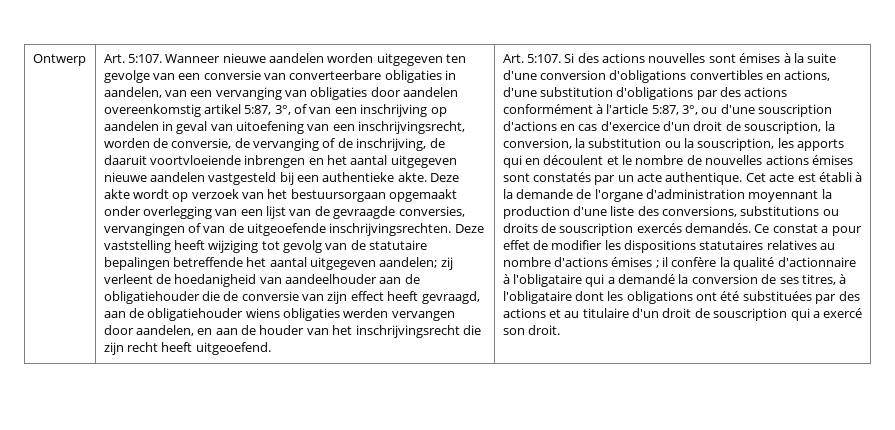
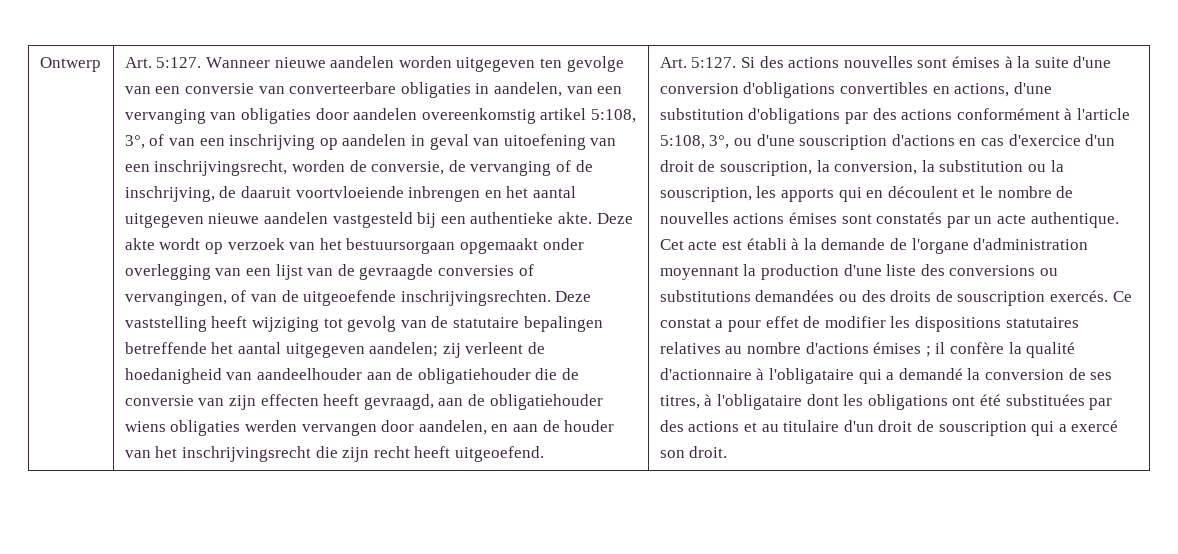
- Ontwerp | Art. 5:107.
+ Ontwerp | Art. 5:127.
- Wanneer nieuwe aandelen worden uitgegeven ten gevolge van een conversie van converteerbare obligaties in aandelen, van een vervanging van obligaties door aandelen overeenkomstig artikel 5:87, 3°, of van een inschrijving op aandelen in geval van uitoefening van een inschrijvingsrecht, worden de conversie, de vervanging of de inschrijving, de daaruit voortvloeiende inbrengen en het aantal uitgegeven nieuwe aandelen vastgesteld bij een authentieke akte.
+ Wanneer nieuwe aandelen worden uitgegeven ten gevolge van een conversie van converteerbare obligaties in aandelen, van een vervanging van obligaties door aandelen overeenkomstig artikel 5:108, 3°, of van een inschrijving op aandelen in geval van uitoefening van een inschrijvingsrecht, worden de conversie, de vervanging of de inschrijving, de daaruit voortvloeiende inbrengen en het aantal uitgegeven nieuwe aandelen vastgesteld bij een authentieke akte.
- Deze akte wordt op verzoek van het bestuursorgaan opgemaakt onder overlegging van een lijst van de gevraagde conversies, vervangingen of van de uitgeoefende inschrijvingsrechten.
+ Deze akte wordt op verzoek van het bestuursorgaan opgemaakt onder overlegging van een lijst van de gevraagde conversies of vervangingen, of van de uitgeoefende inschrijvingsrechten.
- Deze vaststelling heeft wijziging tot gevolg van de statutaire bepalingen betreffende het aantal uitgegeven aandelen; zij verleent de hoedanigheid van aandeelhouder aan de obligatiehouder die de conversie van zijn effect heeft gevraagd, aan de obligatiehouder wiens obligaties werden vervangen door aandelen, en aan de houder van het inschrijvingsrecht die zijn recht heeft uitgeoefend. | Art. 5:107.
+ Deze vaststelling heeft wijziging tot gevolg van de statutaire bepalingen betreffende het aantal uitgegeven aandelen; zij verleent de hoedanigheid van aandeelhouder aan de obligatiehouder die de conversie van zijn effecten heeft gevraagd, aan de obligatiehouder wiens obligaties werden vervangen door aandelen, en aan de houder van het inschrijvingsrecht die zijn recht heeft uitgeoefend. | Art. 5:127.
- Si des actions nouvelles sont émises à la suite d'une conversion d'obligations convertibles en actions, d'une substitution d'obligations par des actions conformément à l'article 5:87, 3°, ou d'une souscription d'actions en cas d'exercice d'un droit de souscription, la conversion, la substitution ou la souscription, les apports qui en découlent et le nombre de nouvelles actions émises sont constatés par un acte authentique.
+ Si des actions nouvelles sont émises à la suite d'une conversion d'obligations convertibles en actions, d'une substitution d'obligations par des actions conformément à l'article 5:108, 3°, ou d'une souscription d'actions en cas d'exercice d'un droit de souscription, la conversion, la substitution ou la souscription, les apports qui en découlent et le nombre de nouvelles actions émises sont constatés par un acte authentique.
- Cet acte est établi à la demande de l'organe d'administration moyennant la production d'une liste des conversions, substitutions ou droits de souscription exercés demandés.
+ Cet acte est établi à la demande de l'organe d'administration moyennant la production d'une liste des conversions ou substitutions demandées ou des droits de souscription exercés.

